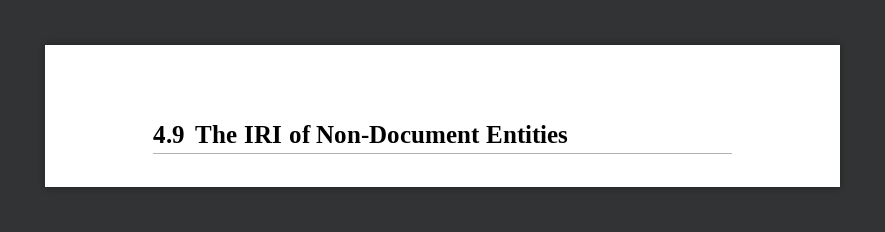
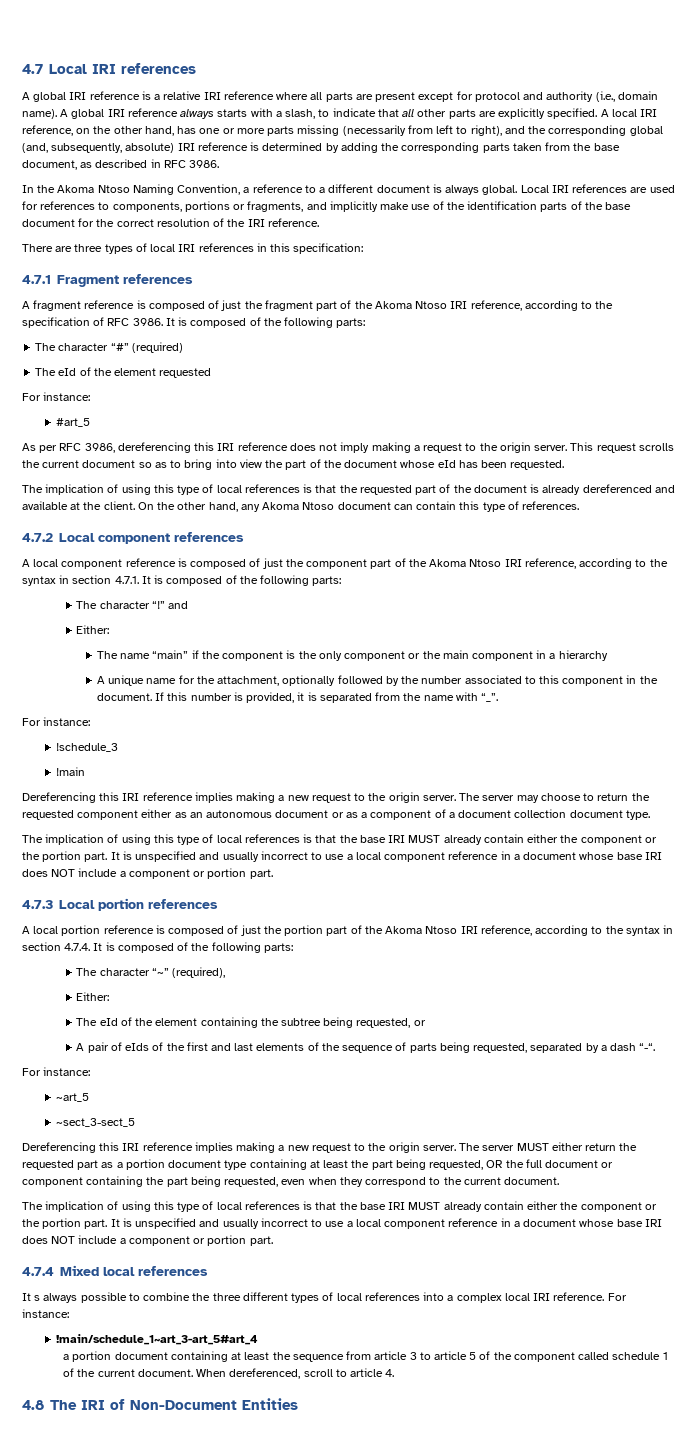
- 4.9 The IRI of Non-Document Entities
+ 4.7 Local IRI references
+ A global IRI reference is a relative IRI reference where all parts are present except for protocol and authority (i.e., domain name). A global IRI reference always starts with a slash, to indicate that all other parts are explicitly specified. A local IRI reference, on the other hand, has one or more parts missing (necessarily from left to right), and the corresponding global (and, subsequently, absolute) IRI reference is determined by adding the corresponding parts taken from the base document, as described in RFC 3986.
+ In the Akoma Ntoso Naming Convention, a reference to a different document is always global. Local IRI references are used for references to components, portions or fragments, and implicitly make use of the identification parts of the base document for the correct resolution of the IRI reference.
+ There are three types of local IRI references in this specification:
+ 4.7.1 Fragment references
+ A fragment reference is composed of just the fragment part of the Akoma Ntoso IRI reference, according to the specification of RFC 3986. It is composed of the following parts:
+ The character “#” (required)
+ The eId of the element requested
+ For instance:
+ #art_5
+ As per RFC 3986, dereferencing this IRI reference does not imply making a request to the origin server. This request scrolls the current document so as to bring into view the part of the document whose eId has been requested.
+ The implication of using this type of local references is that the requested part of the document is already dereferenced and available at the client. On the other hand, any Akoma Ntoso document can contain this type of references.
+ 4.7.2 Local component references
+ A local component reference is composed of just the component part of the Akoma Ntoso IRI reference, according to the syntax in section 4.7.1. It is composed of the following parts:
+ The character “!” and
+ Either:
+ The name “main” if the component is the only component or the main component in a hierarchy
+ A unique name for the attachment, optionally followed by the number associated to this component in the document. If this number is provided, it is separated from the name with “_”.
+ For instance:
+ !schedule_3
+ !main
+ Dereferencing this IRI reference implies making a new request to the origin server. The server may choose to return the requested component either as an autonomous document or as a component of a document collection document type.
+ The implication of using this type of local references is that the base IRI MUST already contain either the component or the portion part. It is unspecified and usually incorrect to use a local component reference in a document whose base IRI does NOT include a component or portion part.
+ 4.7.3 Local portion references
+ A local portion reference is composed of just the portion part of the Akoma Ntoso IRI reference, according to the syntax in section 4.7.4. It is composed of the following parts:
+ The character “~” (required),
+ Either:
+ The eId of the element containing the subtree being requested, or
+ A pair of eIds of the first and last elements of the sequence of parts being requested, separated by a dash “-“.
+ For instance:
+ ~art_5
+ ~sect_3-sect_5
+ Dereferencing this IRI reference implies making a new request to the origin server. The server MUST either return the requested part as a portion document type containing at least the part being requested, OR the full document or component containing the part being requested, even when they correspond to the current document.
+ The implication of using this type of local references is that the base IRI MUST already contain either the component or the portion part. It is unspecified and usually incorrect to use a local component reference in a document whose base IRI does NOT include a component or portion part.
+ 4.7.4 Mixed local references
+ It s always possible to combine the three different types of local references into a complex local IRI reference. For instance:
+ !main/schedule_1~art_3-art_5#art_4
+ a portion document containing at least the sequence from article 3 to article 5 of the component called schedule 1 of the current document. When dereferenced, scroll to article 4.
+ 4.8 The IRI of Non-Document Entities

